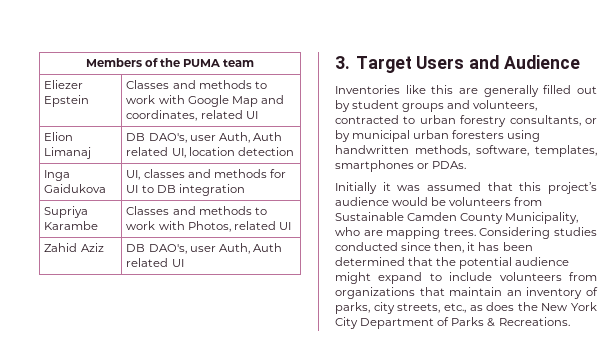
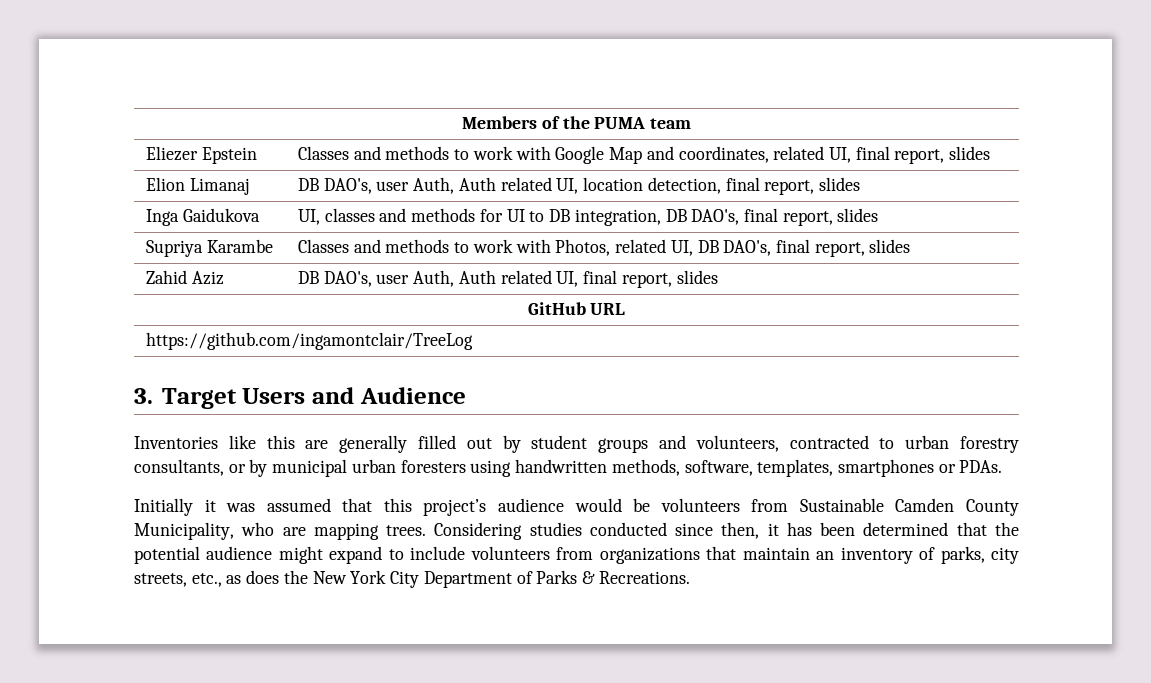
- Eliezer Epstein | Classes and methods to work with Google Map and coordinates, related UI
+ Eliezer Epstein | Classes and methods to work with Google Map and coordinates, related UI, final report, slides
- Elion Limanaj | DB DAO's, user Auth, Auth related UI, location detection
+ Elion Limanaj | DB DAO's, user Auth, Auth related UI, location detection, final report, slides
- Inga Gaidukova | UI, classes and methods for UI to DB integration
+ Inga Gaidukova | UI, classes and methods for UI to DB integration, DB DAO's, final report, slides
- Supriya Karambe | Classes and methods to work with Photos, related UI
+ Supriya Karambe | Classes and methods to work with Photos, related UI, DB DAO's, final report, slides
- Zahid Aziz | DB DAO's, user Auth, Auth related UI
+ Zahid Aziz | DB DAO's, user Auth, Auth related UI, final report, slides
+ GitHub URL
+ https://github.com/ingamontclair/TreeLog

